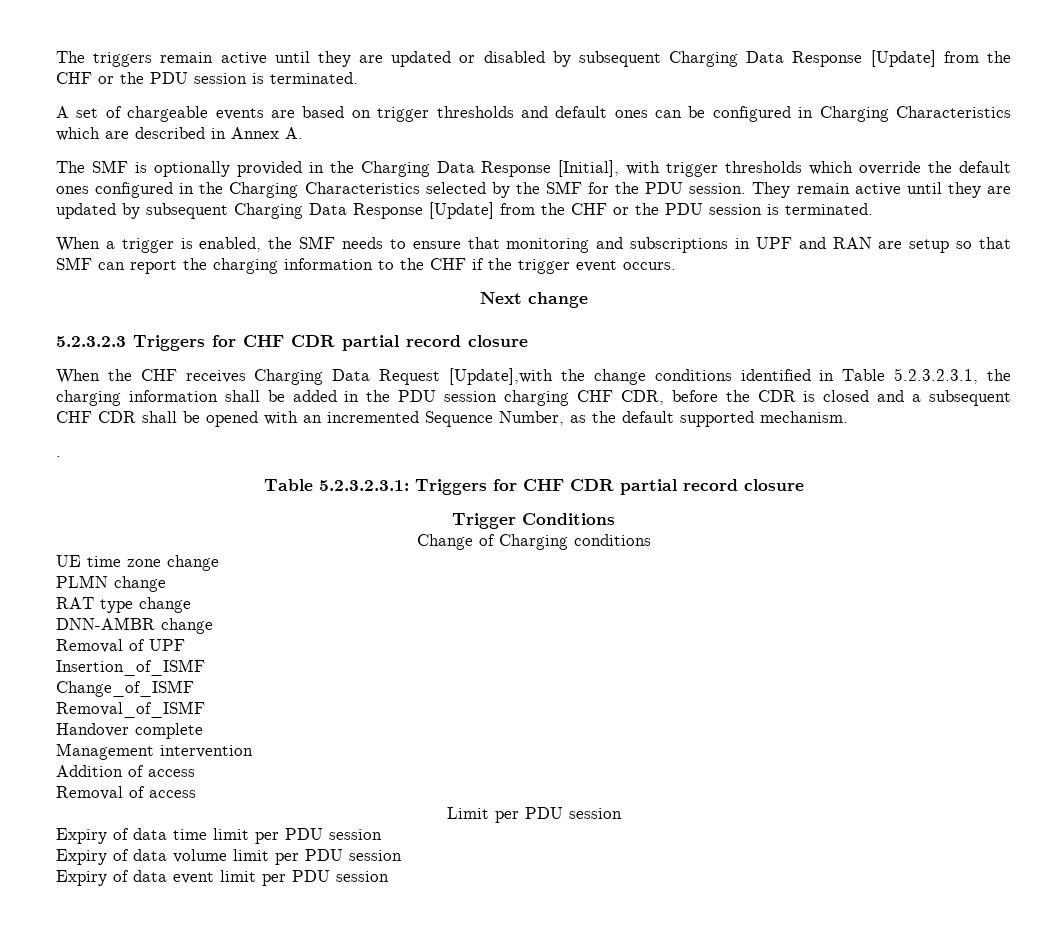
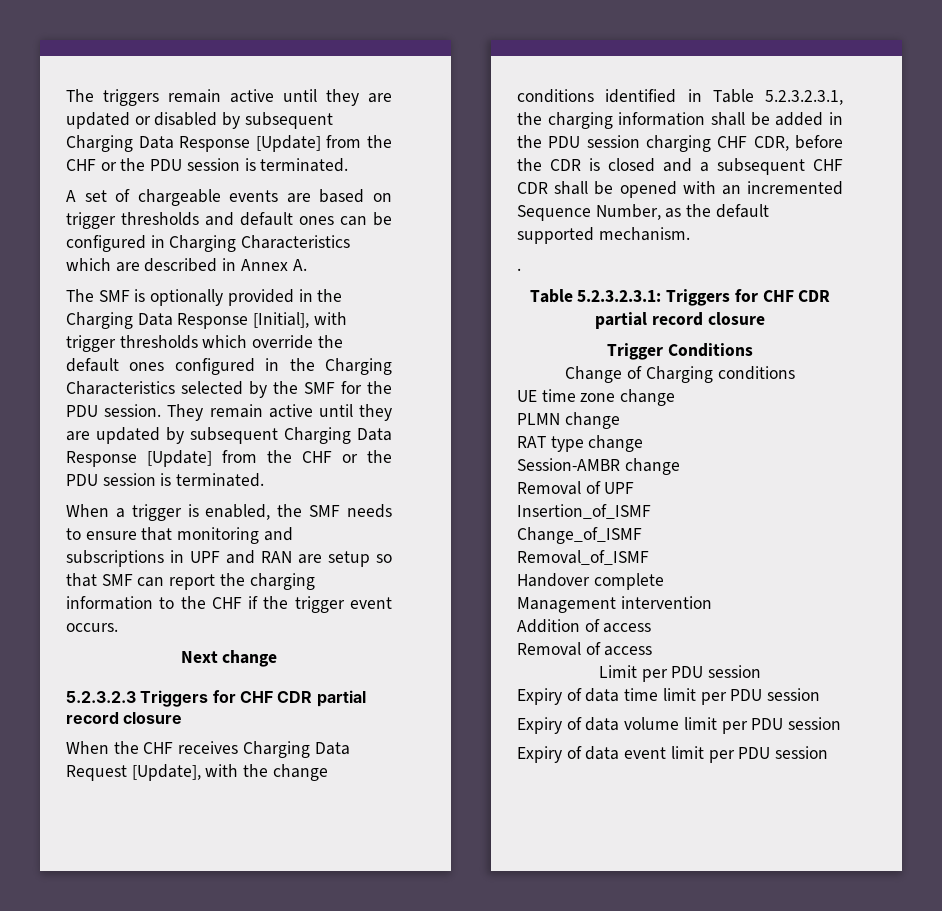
- When the CHF receives Charging Data Request [Update],with the change conditions identified in Table 5.2.3.2.3.1, the charging information shall be added in the PDU session charging CHF CDR, before the CDR is closed and a subsequent CHF CDR shall be opened with an incremented Sequence Number, as the default supported mechanism.
+ When the CHF receives Charging Data Request [Update], with the change conditions identified in Table 5.2.3.2.3.1, the charging information shall be added in the PDU session charging CHF CDR, before the CDR is closed and a subsequent CHF CDR shall be opened with an incremented Sequence Number, as the default supported mechanism.
- DNN-AMBR change
+ Session-AMBR change

